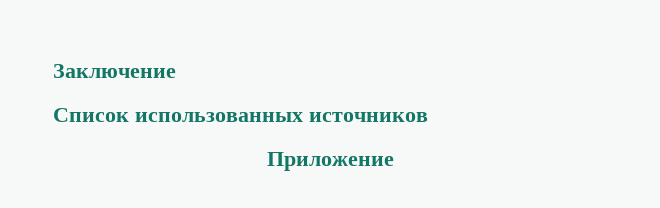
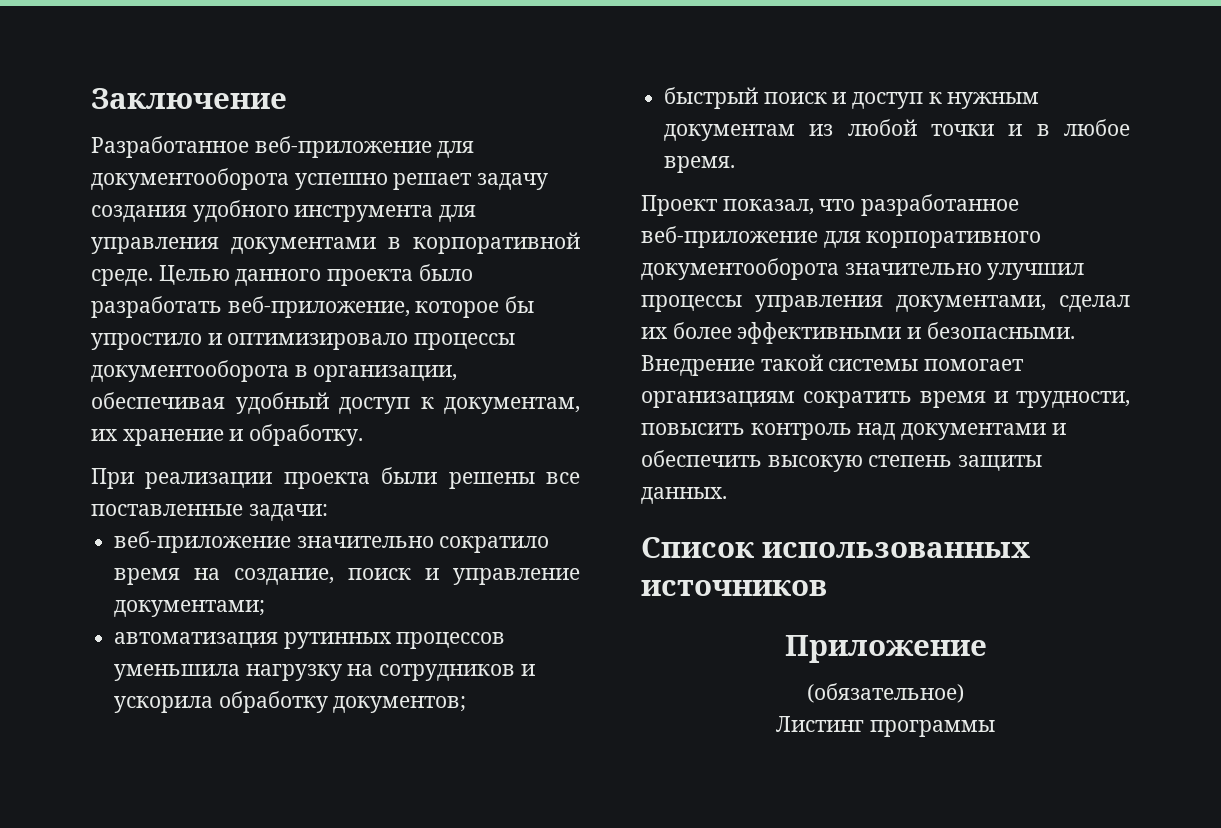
+ Разработанное веб-приложение для документооборота успешно решает задачу создания удобного инструмента для управления документами в корпоративной среде. Целью данного проекта было разработать веб-приложение, которое бы упростило и оптимизировало процессы документооборота в организации, обеспечивая удобный доступ к документам, их хранение и обработку.
+ При реализации проекта были решены все поставленные задачи:
+ веб-приложение значительно сократило время на создание, поиск и управление документами;
+ автоматизация рутинных процессов уменьшила нагрузку на сотрудников и ускорила обработку документов;
+ быстрый поиск и доступ к нужным документам из любой точки и в любое время.
+ Проект показал, что разработанное веб-приложение для корпоративного документооборота значительно улучшил процессы управления документами, сделал их более эффективными и безопасными. Внедрение такой системы помогает организациям сократить время и трудности, повысить контроль над документами и обеспечить высокую степень защиты данных.
+ (обязательное)
+ Листинг программы

